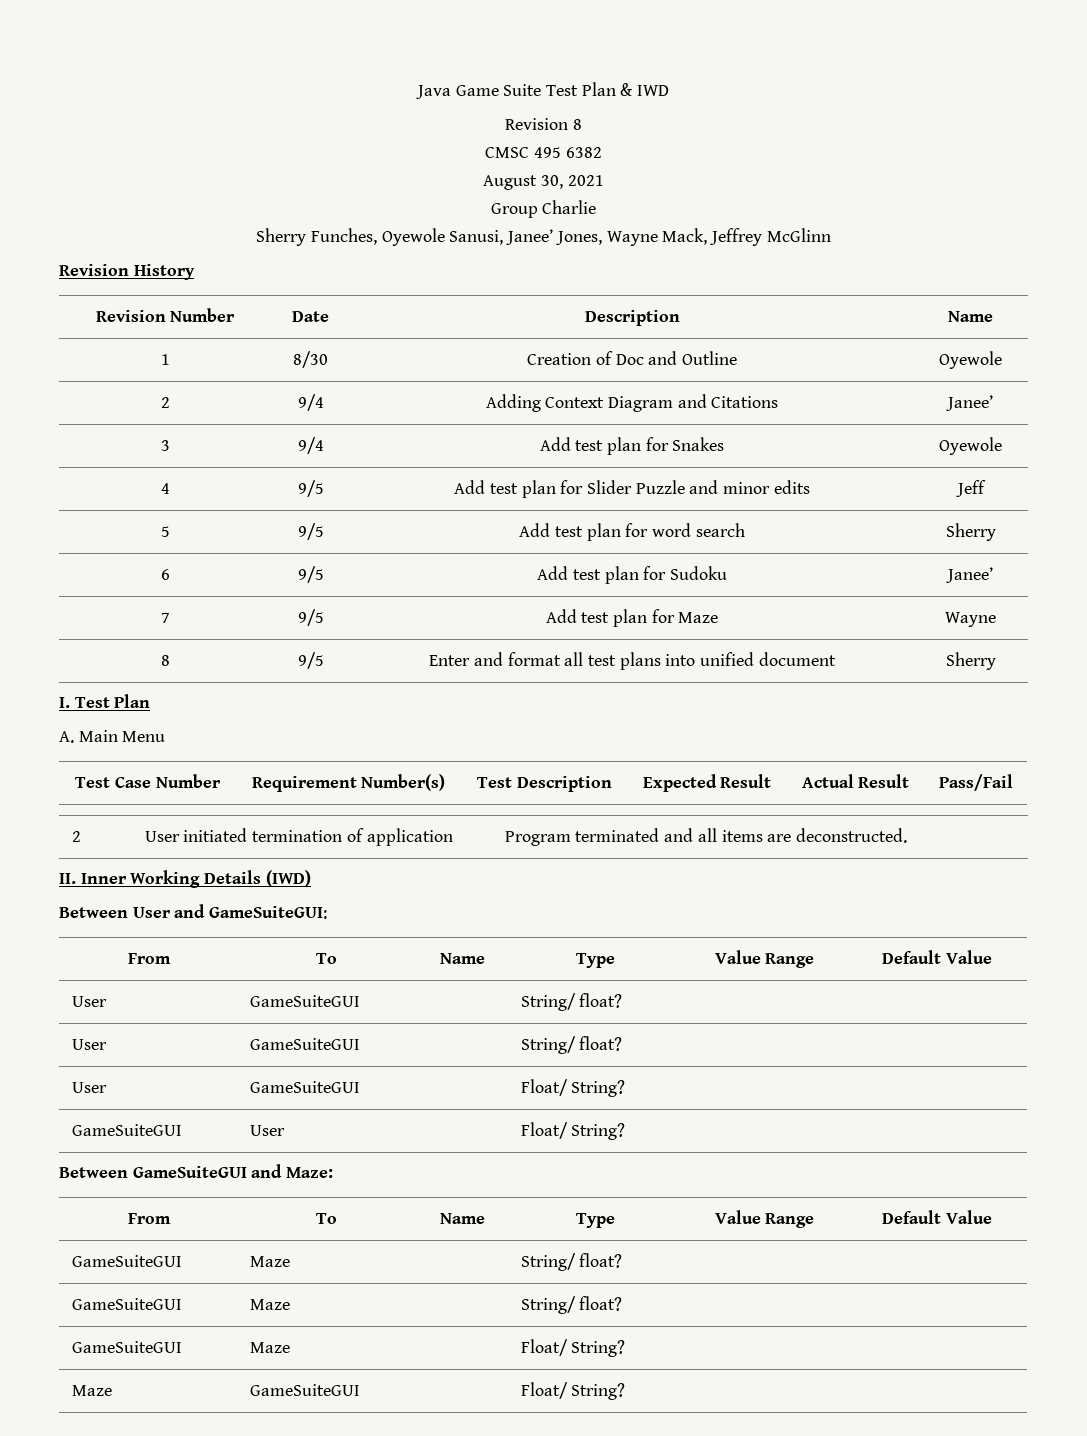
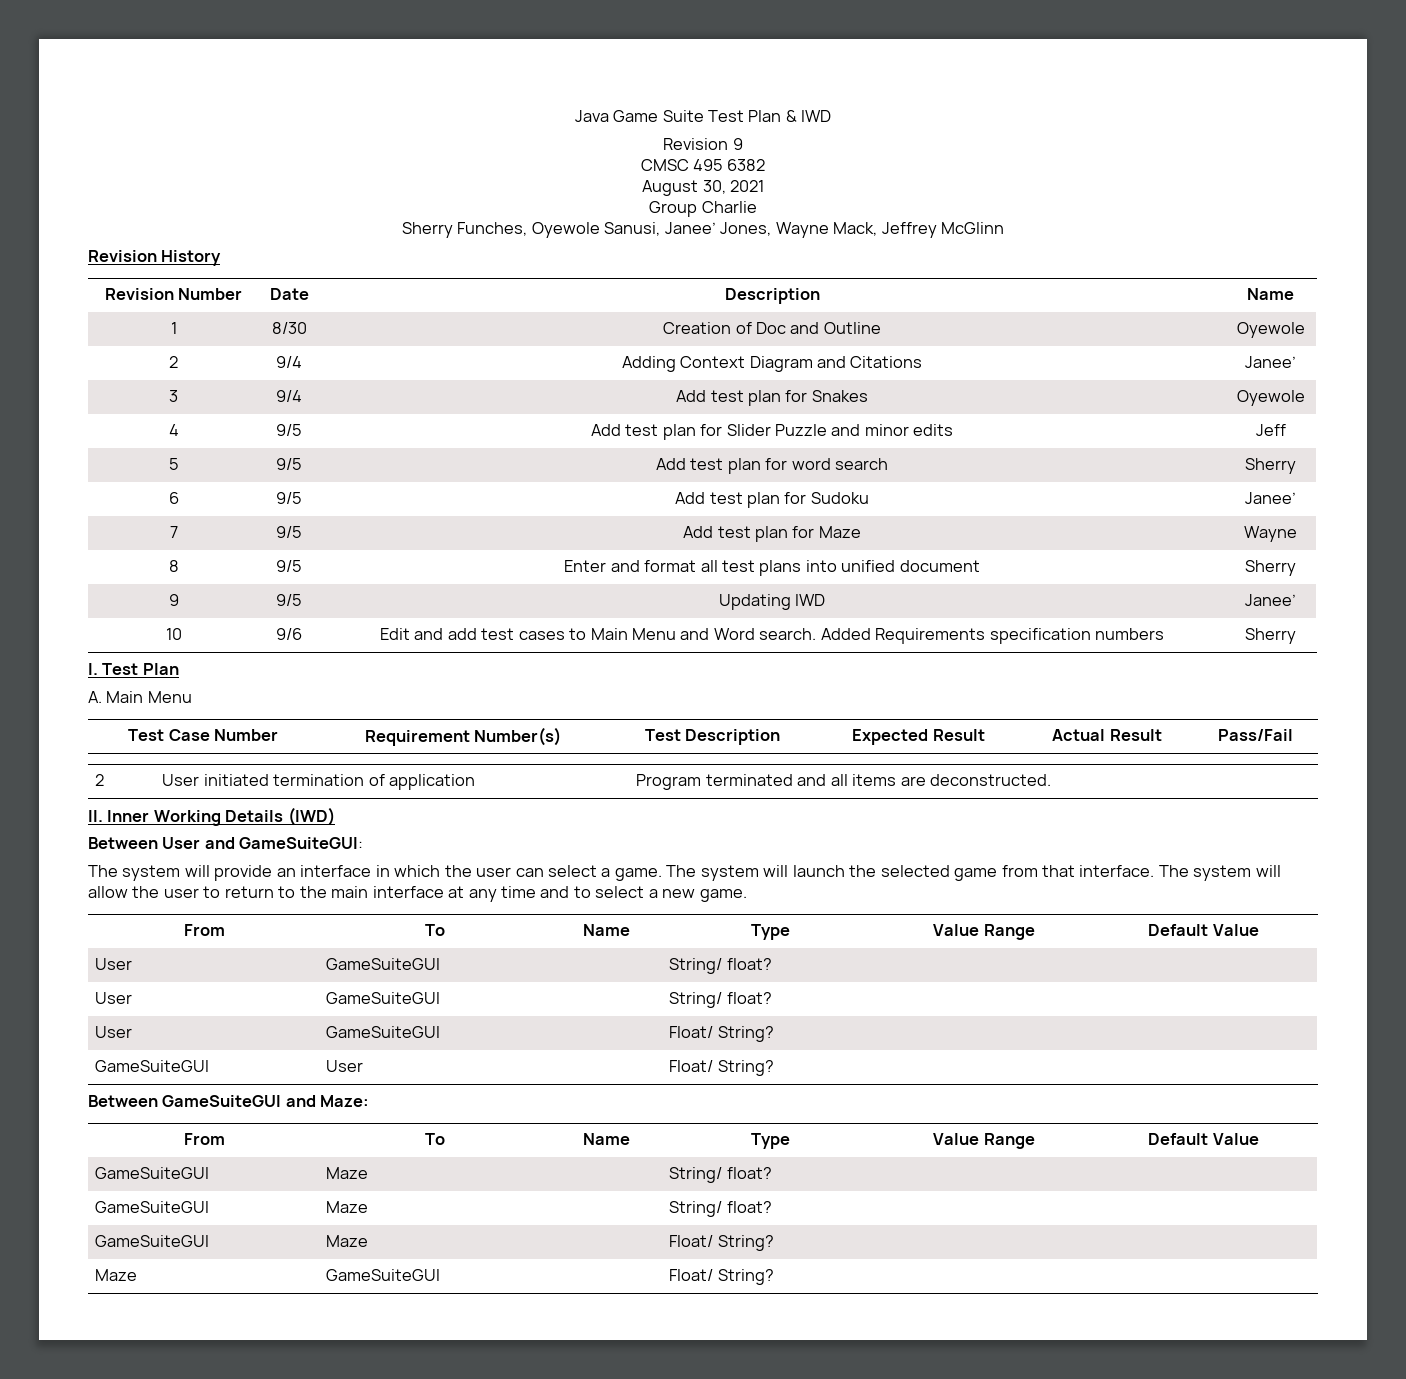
- Revision 8
+ Revision 9
+ 9 | 9/5 | Updating IWD | Janee’
+ 10 | 9/6 | Edit and add test cases to Main Menu and Word search. Added Requirements specification numbers | Sherry
+ The system will provide an interface in which the user can select a game. The system will launch the selected game from that interface. The system will allow the user to return to the main interface at any time and to select a new game.

